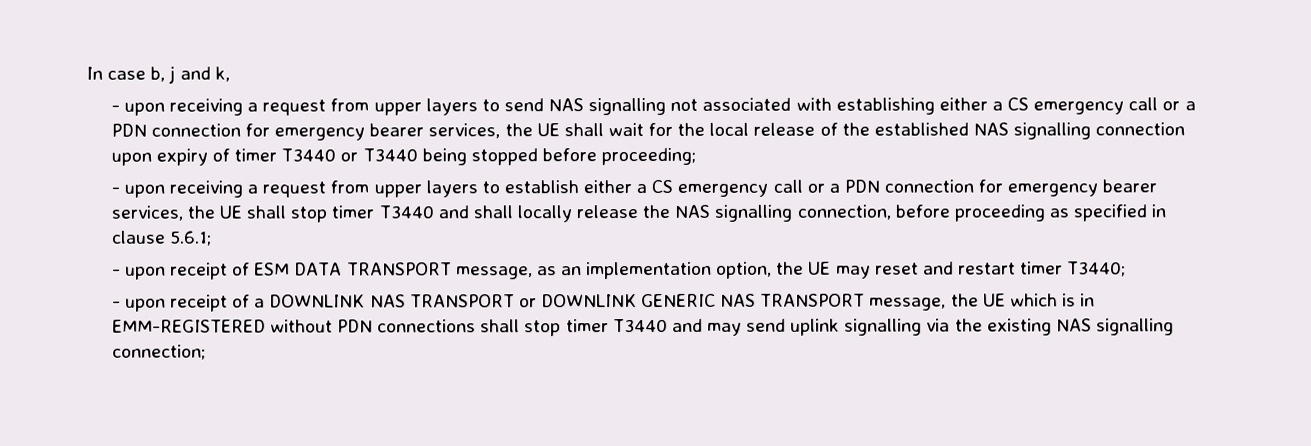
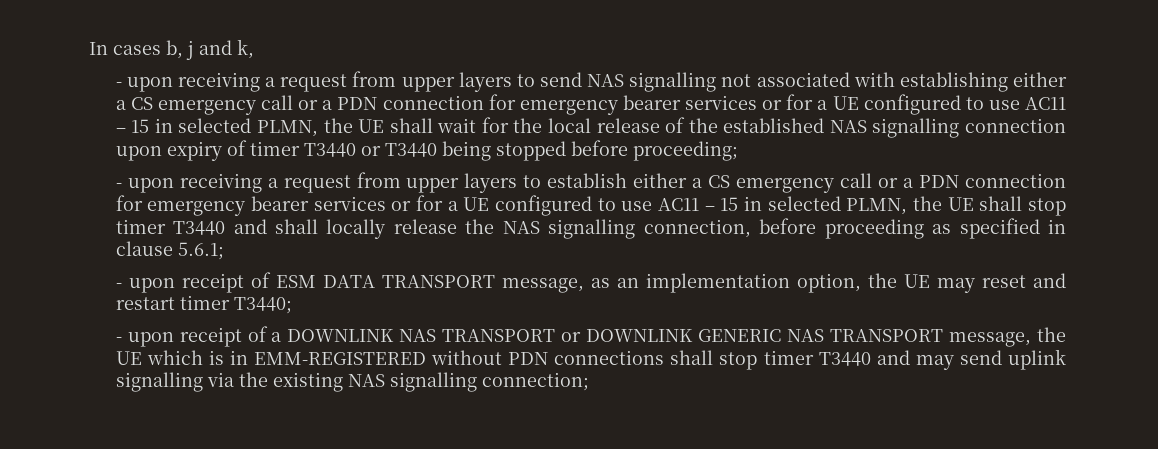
- In case b, j and k,
+ In cases b, j and k,
- - upon receiving a request from upper layers to send NAS signalling not associated with establishing either a CS emergency call or a PDN connection for emergency bearer services, the UE shall wait for the local release of the established NAS signalling connection upon expiry of timer T3440 or T3440 being stopped before proceeding;
+ - upon receiving a request from upper layers to send NAS signalling not associated with establishing either a CS emergency call or a PDN connection for emergency bearer services or for a UE configured to use AC11 – 15 in selected PLMN, the UE shall wait for the local release of the established NAS signalling connection upon expiry of timer T3440 or T3440 being stopped before proceeding;
- - upon receiving a request from upper layers to establish either a CS emergency call or a PDN connection for emergency bearer services, the UE shall stop timer T3440 and shall locally release the NAS signalling connection, before proceeding as specified in clause 5.6.1;
+ - upon receiving a request from upper layers to establish either a CS emergency call or a PDN connection for emergency bearer services or for a UE configured to use AC11 – 15 in selected PLMN, the UE shall stop timer T3440 and shall locally release the NAS signalling connection, before proceeding as specified in clause 5.6.1;

